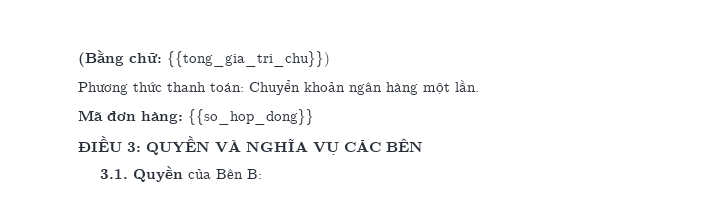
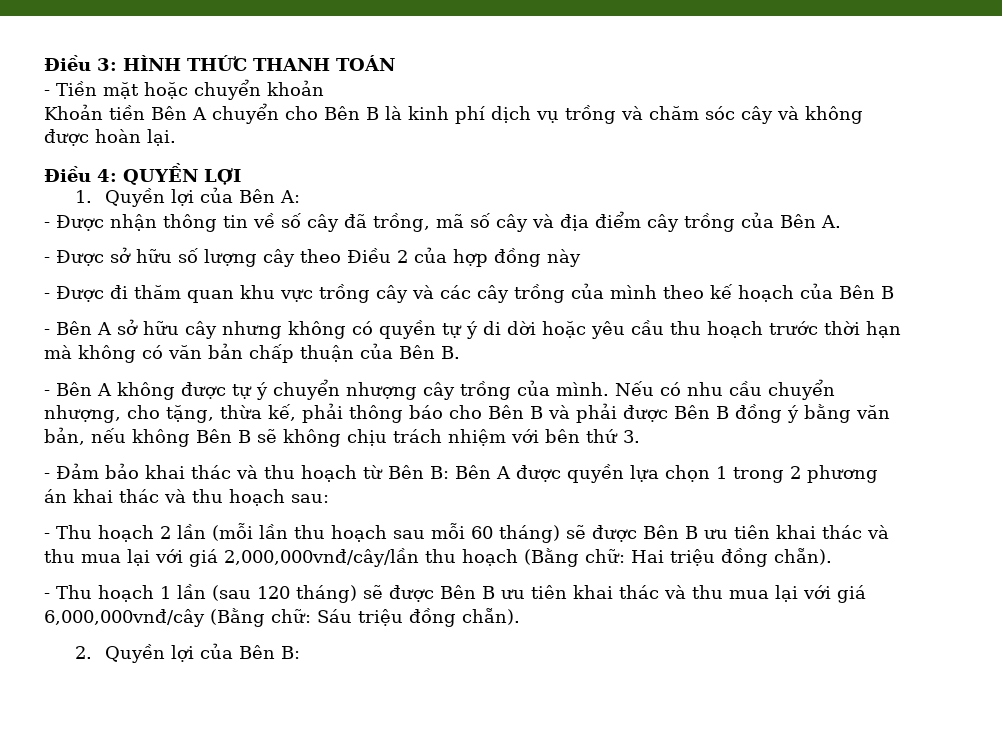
- (Bằng chữ: {{tong_gia_tri_chu}})
- Phương thức thanh toán: Chuyển khoản ngân hàng một lần.
- Mã đơn hàng: {{so_hop_dong}}
- ĐIỀU 3: QUYỀN VÀ NGHĨA VỤ CÁC BÊN
- 3.1. Quyền của Bên B:
+ Điều 3: HÌNH THỨC THANH TOÁN
+ - Tiền mặt hoặc chuyển khoản
+ Khoản tiền Bên A chuyển cho Bên B là kinh phí dịch vụ trồng và chăm sóc cây và không được hoàn lại.
+ Điều 4: QUYỀN LỢI
+ 1. Quyền lợi của Bên A:
+ - Được nhận thông tin về số cây đã trồng, mã số cây và địa điểm cây trồng của Bên A.
+ - Được sở hữu số lượng cây theo Điều 2 của hợp đồng này
+ - Được đi thăm quan khu vực trồng cây và các cây trồng của mình theo kế hoạch của Bên B
+ - Bên A sở hữu cây nhưng không có quyền tự ý di dời hoặc yêu cầu thu hoạch trước thời hạn mà không có văn bản chấp thuận của Bên B.
+ - Bên A không được tự ý chuyển nhượng cây trồng của mình. Nếu có nhu cầu chuyển nhượng, cho tặng, thừa kế, phải thông báo cho Bên B và phải được Bên B đồng ý bằng văn bản, nếu không Bên B sẽ không chịu trách nhiệm với bên thứ 3.
+ - Đảm bảo khai thác và thu hoạch từ Bên B: Bên A được quyền lựa chọn 1 trong 2 phương án khai thác và thu hoạch sau:
+ - Thu hoạch 2 lần (mỗi lần thu hoạch sau mỗi 60 tháng) sẽ được Bên B ưu tiên khai thác và thu mua lại với giá 2,000,000vnđ/cây/lần thu hoạch (Bằng chữ: Hai triệu đồng chẵn).
+ - Thu hoạch 1 lần (sau 120 tháng) sẽ được Bên B ưu tiên khai thác và thu mua lại với giá 6,000,000vnđ/cây (Bằng chữ: Sáu triệu đồng chẵn).
+ 2. Quyền lợi của Bên B:

